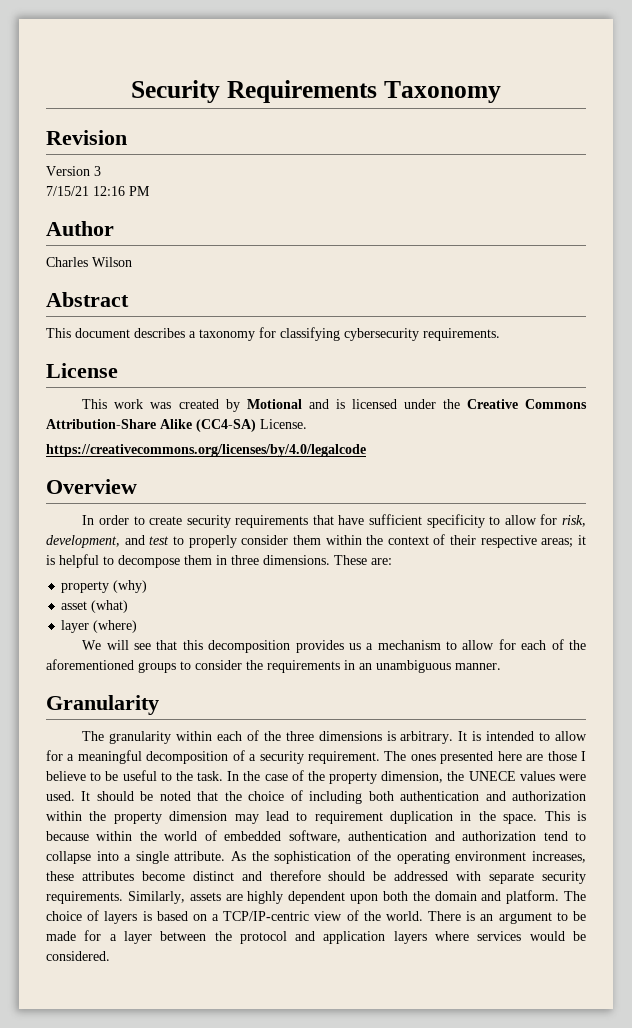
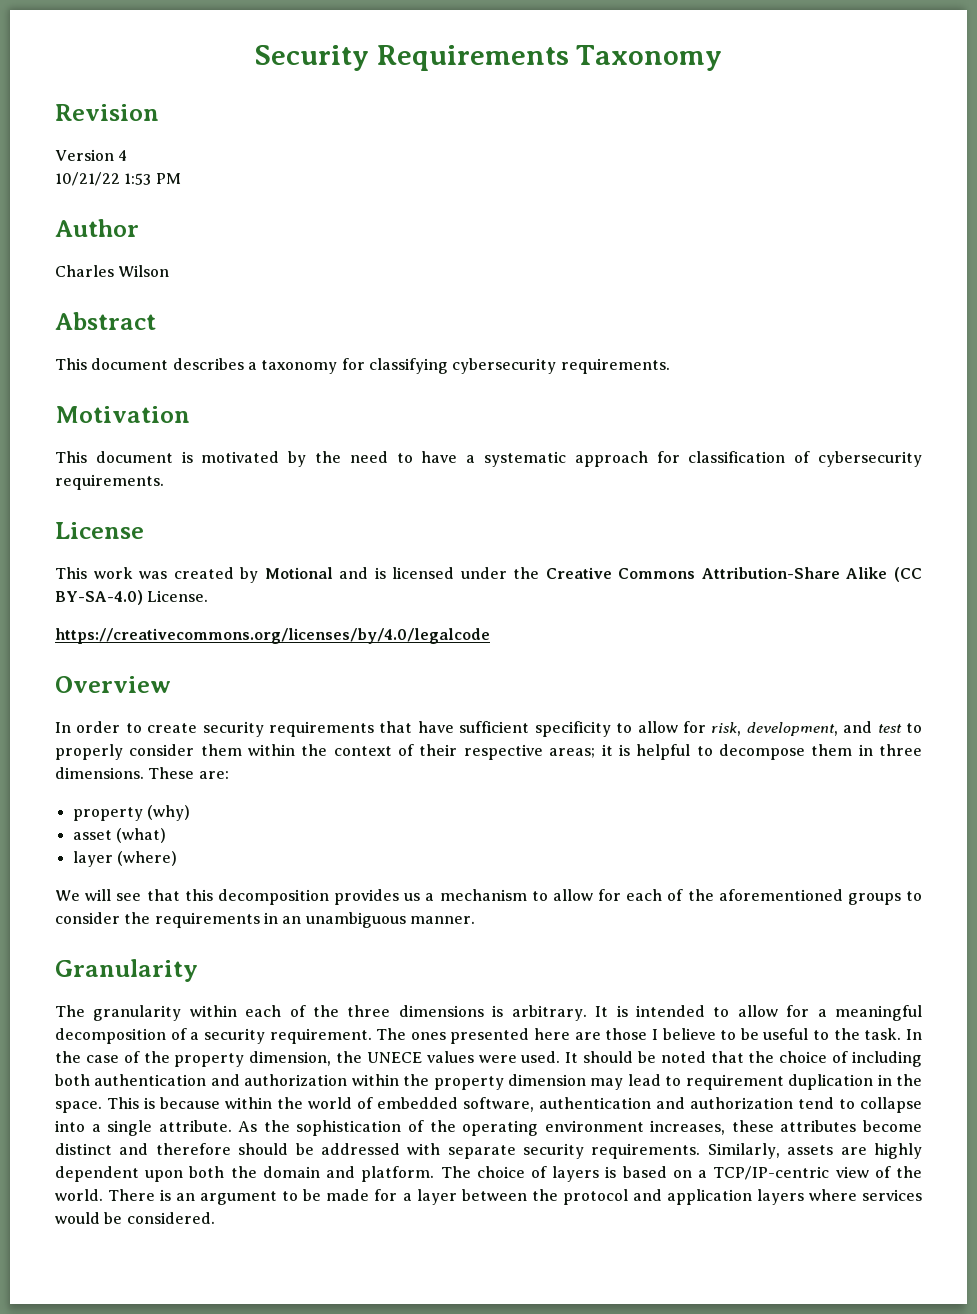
- Version 3
- 7/15/21 12:16 PM
+ Version 4
+ 10/21/22 1:53 PM
+ Motivation
+ This document is motivated by the need to have a systematic approach for classification of cybersecurity requirements.
- This work was created by Motional and is licensed under the Creative Commons Attribution-Share Alike (CC4-SA) License.
+ This work was created by Motional and is licensed under the Creative Commons Attribution-Share Alike (CC BY-SA-4.0) License.

